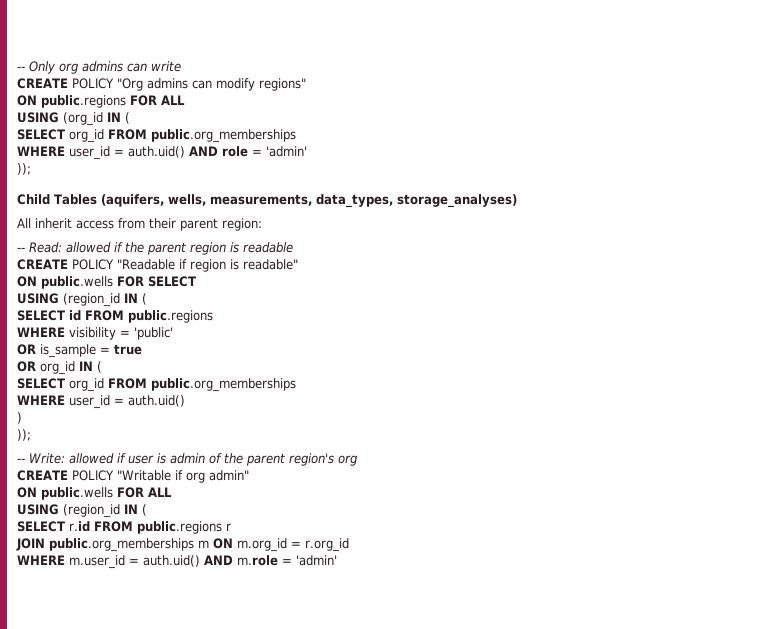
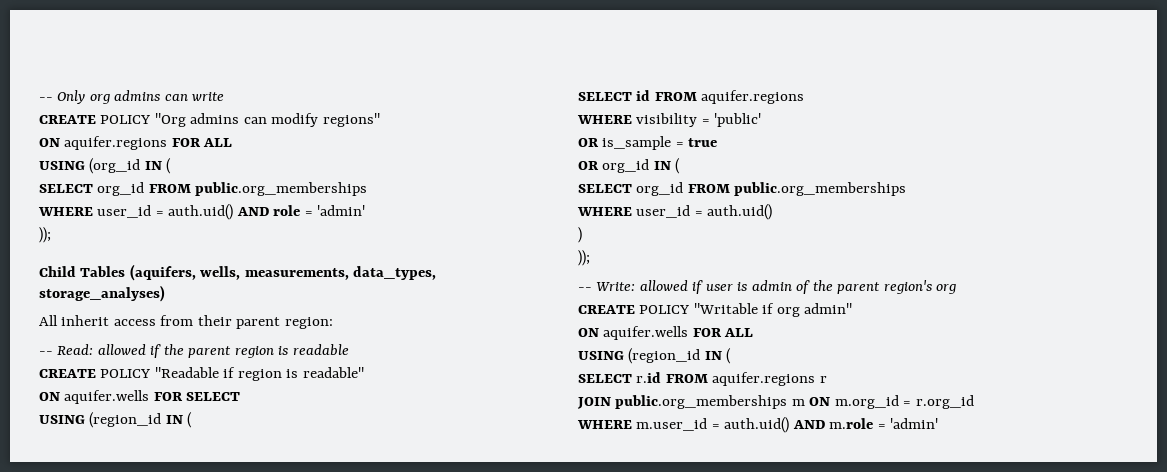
- ON public.regions FOR ALL
+ ON aquifer.regions FOR ALL
- ON public.wells FOR SELECT
+ ON aquifer.wells FOR SELECT
- SELECT id FROM public.regions
+ SELECT id FROM aquifer.regions
- ON public.wells FOR ALL
+ ON aquifer.wells FOR ALL
- SELECT r.id FROM public.regions r
+ SELECT r.id FROM aquifer.regions r

